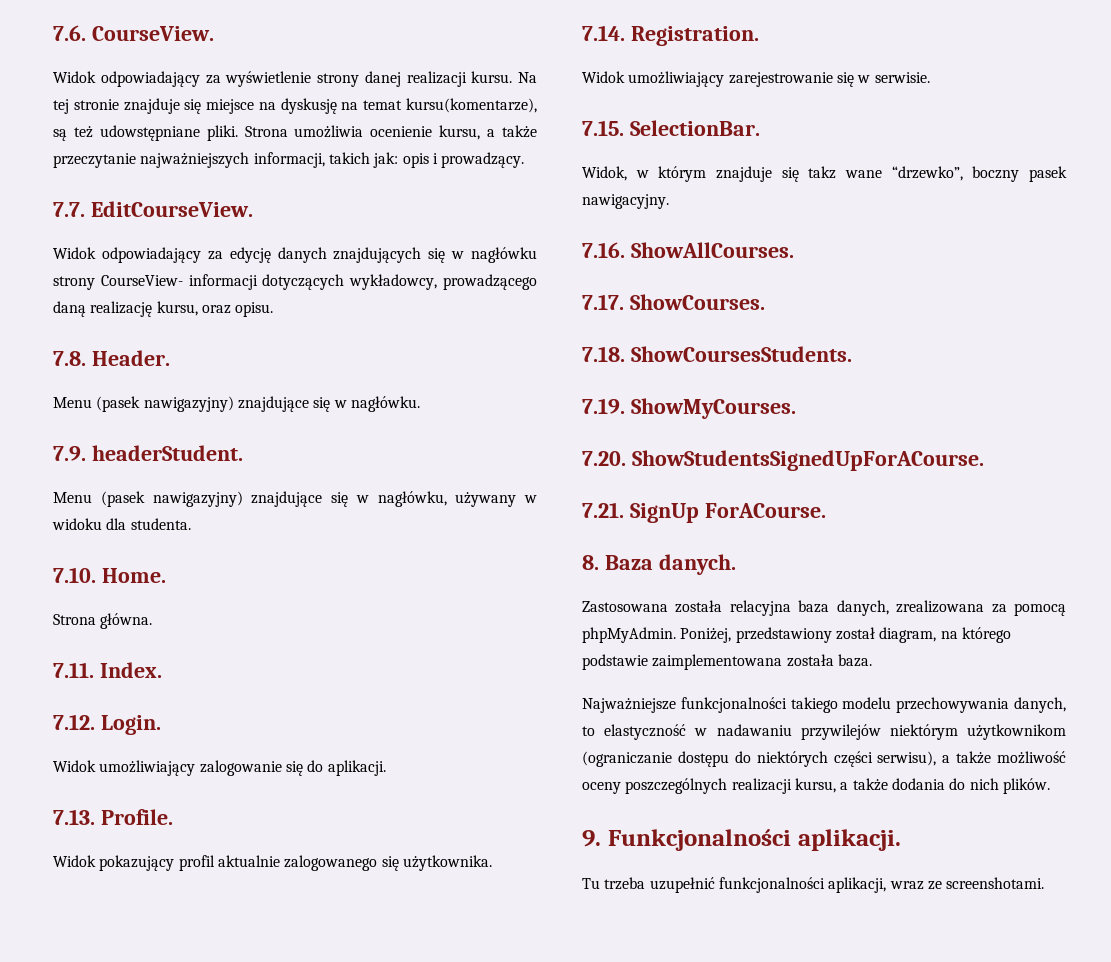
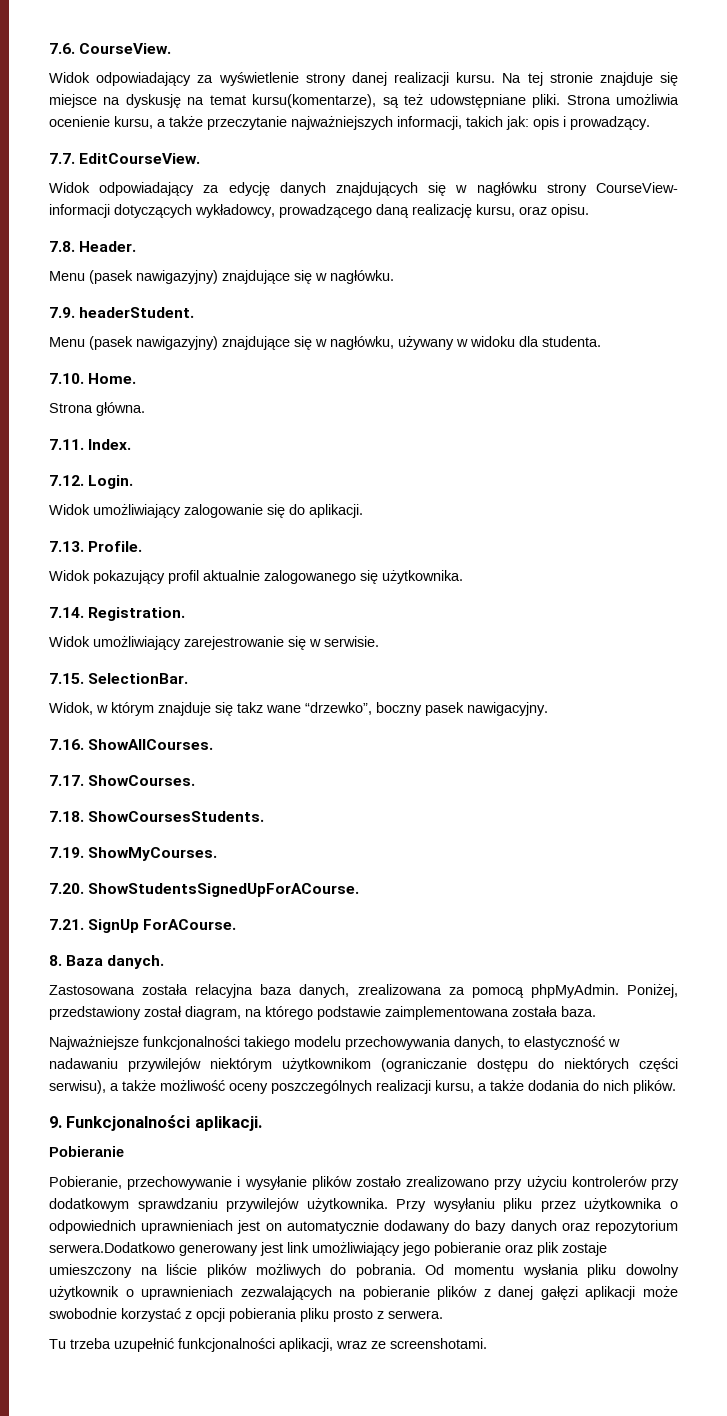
+ Pobieranie
+ Pobieranie, przechowywanie i wysyłanie plików zostało zrealizowano przy użyciu kontrolerów przy dodatkowym sprawdzaniu przywilejów użytkownika. Przy wysyłaniu pliku przez użytkownika o odpowiednich uprawnieniach jest on automatycznie dodawany do bazy danych oraz repozytorium serwera.Dodatkowo generowany jest link umożliwiający jego pobieranie oraz plik zostaje umieszczony na liście plików możliwych do pobrania. Od momentu wysłania pliku dowolny użytkownik o uprawnieniach zezwalających na pobieranie plików z danej gałęzi aplikacji może swobodnie korzystać z opcji pobierania pliku prosto z serwera.

